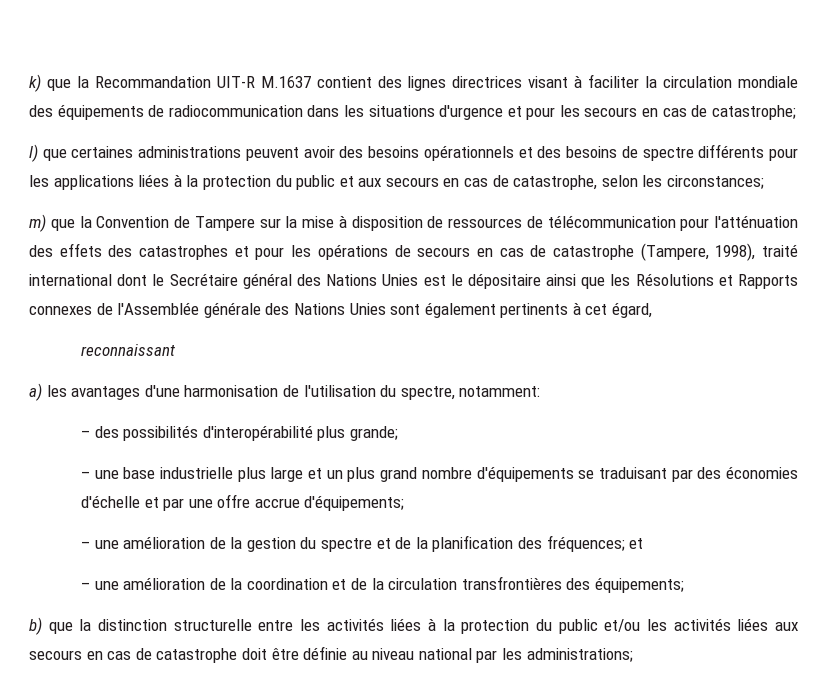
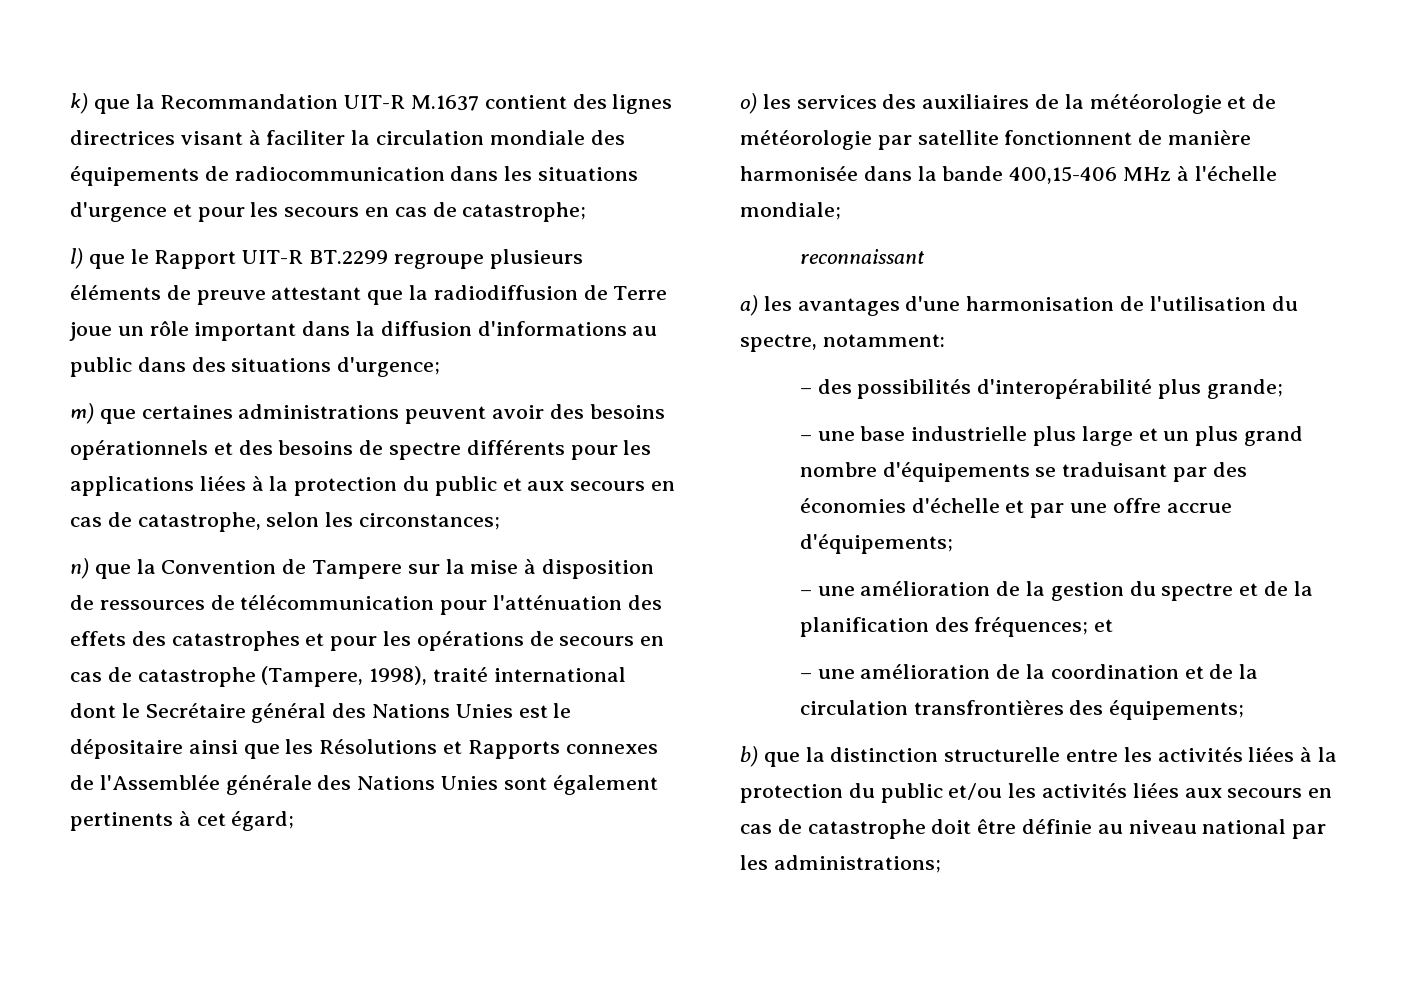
- l) que certaines administrations peuvent avoir des besoins opérationnels et des besoins de spectre différents pour les applications liées à la protection du public et aux secours en cas de catastrophe, selon les circonstances;
+ l) que le Rapport UIT-R BT.2299 regroupe plusieurs éléments de preuve attestant que la radiodiffusion de Terre joue un rôle important dans la diffusion d'informations au public dans des situations d'urgence;
+ m) que certaines administrations peuvent avoir des besoins opérationnels et des besoins de spectre différents pour les applications liées à la protection du public et aux secours en cas de catastrophe, selon les circonstances;
- m) que la Convention de Tampere sur la mise à disposition de ressources de télécommunication pour l'atténuation des effets des catastrophes et pour les opérations de secours en cas de catastrophe (Tampere, 1998), traité international dont le Secrétaire général des Nations Unies est le dépositaire ainsi que les Résolutions et Rapports connexes de l'Assemblée générale des Nations Unies sont également pertinents à cet égard,
+ n) que la Convention de Tampere sur la mise à disposition de ressources de télécommunication pour l'atténuation des effets des catastrophes et pour les opérations de secours en cas de catastrophe (Tampere, 1998), traité international dont le Secrétaire général des Nations Unies est le dépositaire ainsi que les Résolutions et Rapports connexes de l'Assemblée générale des Nations Unies sont également pertinents à cet égard;
+ o) les services des auxiliaires de la météorologie et de météorologie par satellite fonctionnent de manière harmonisée dans la bande 400,15-406 MHz à l'échelle mondiale;

